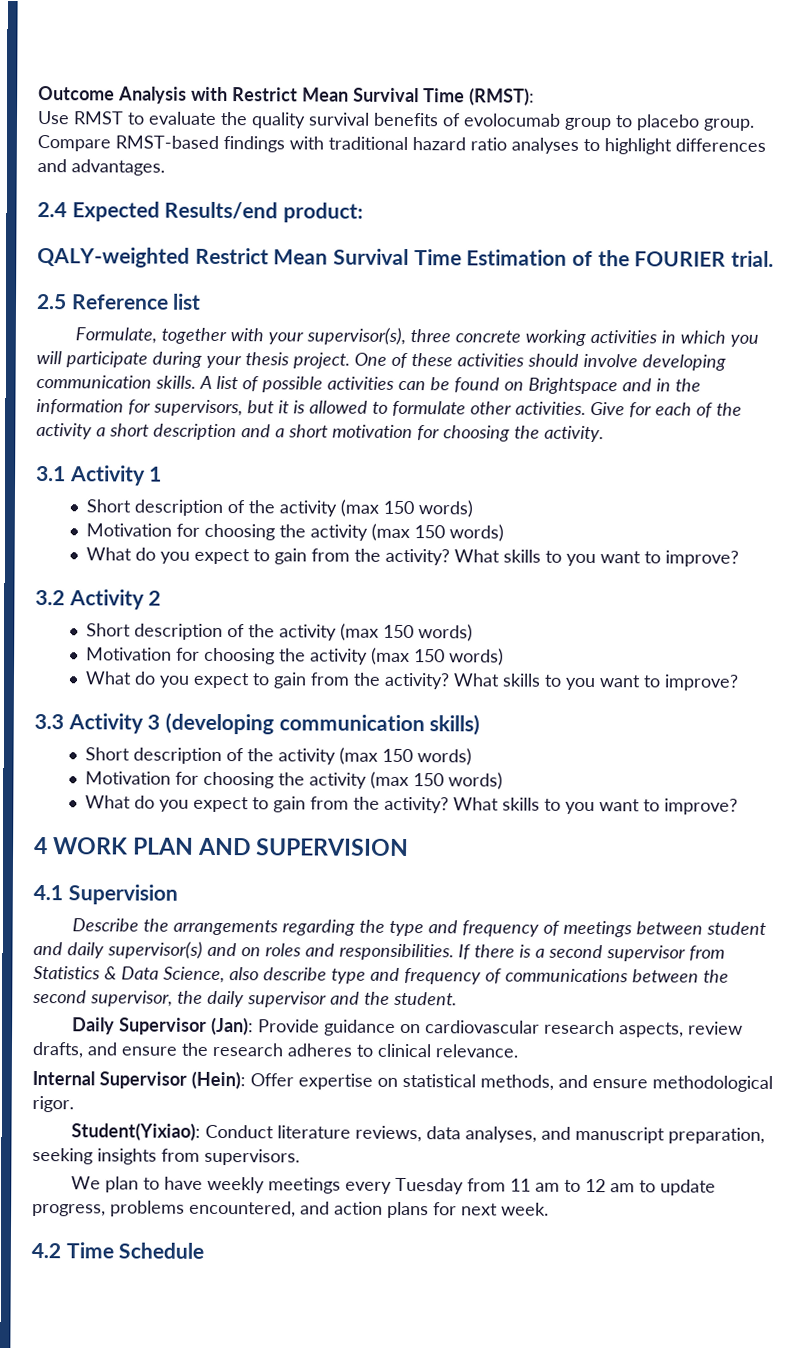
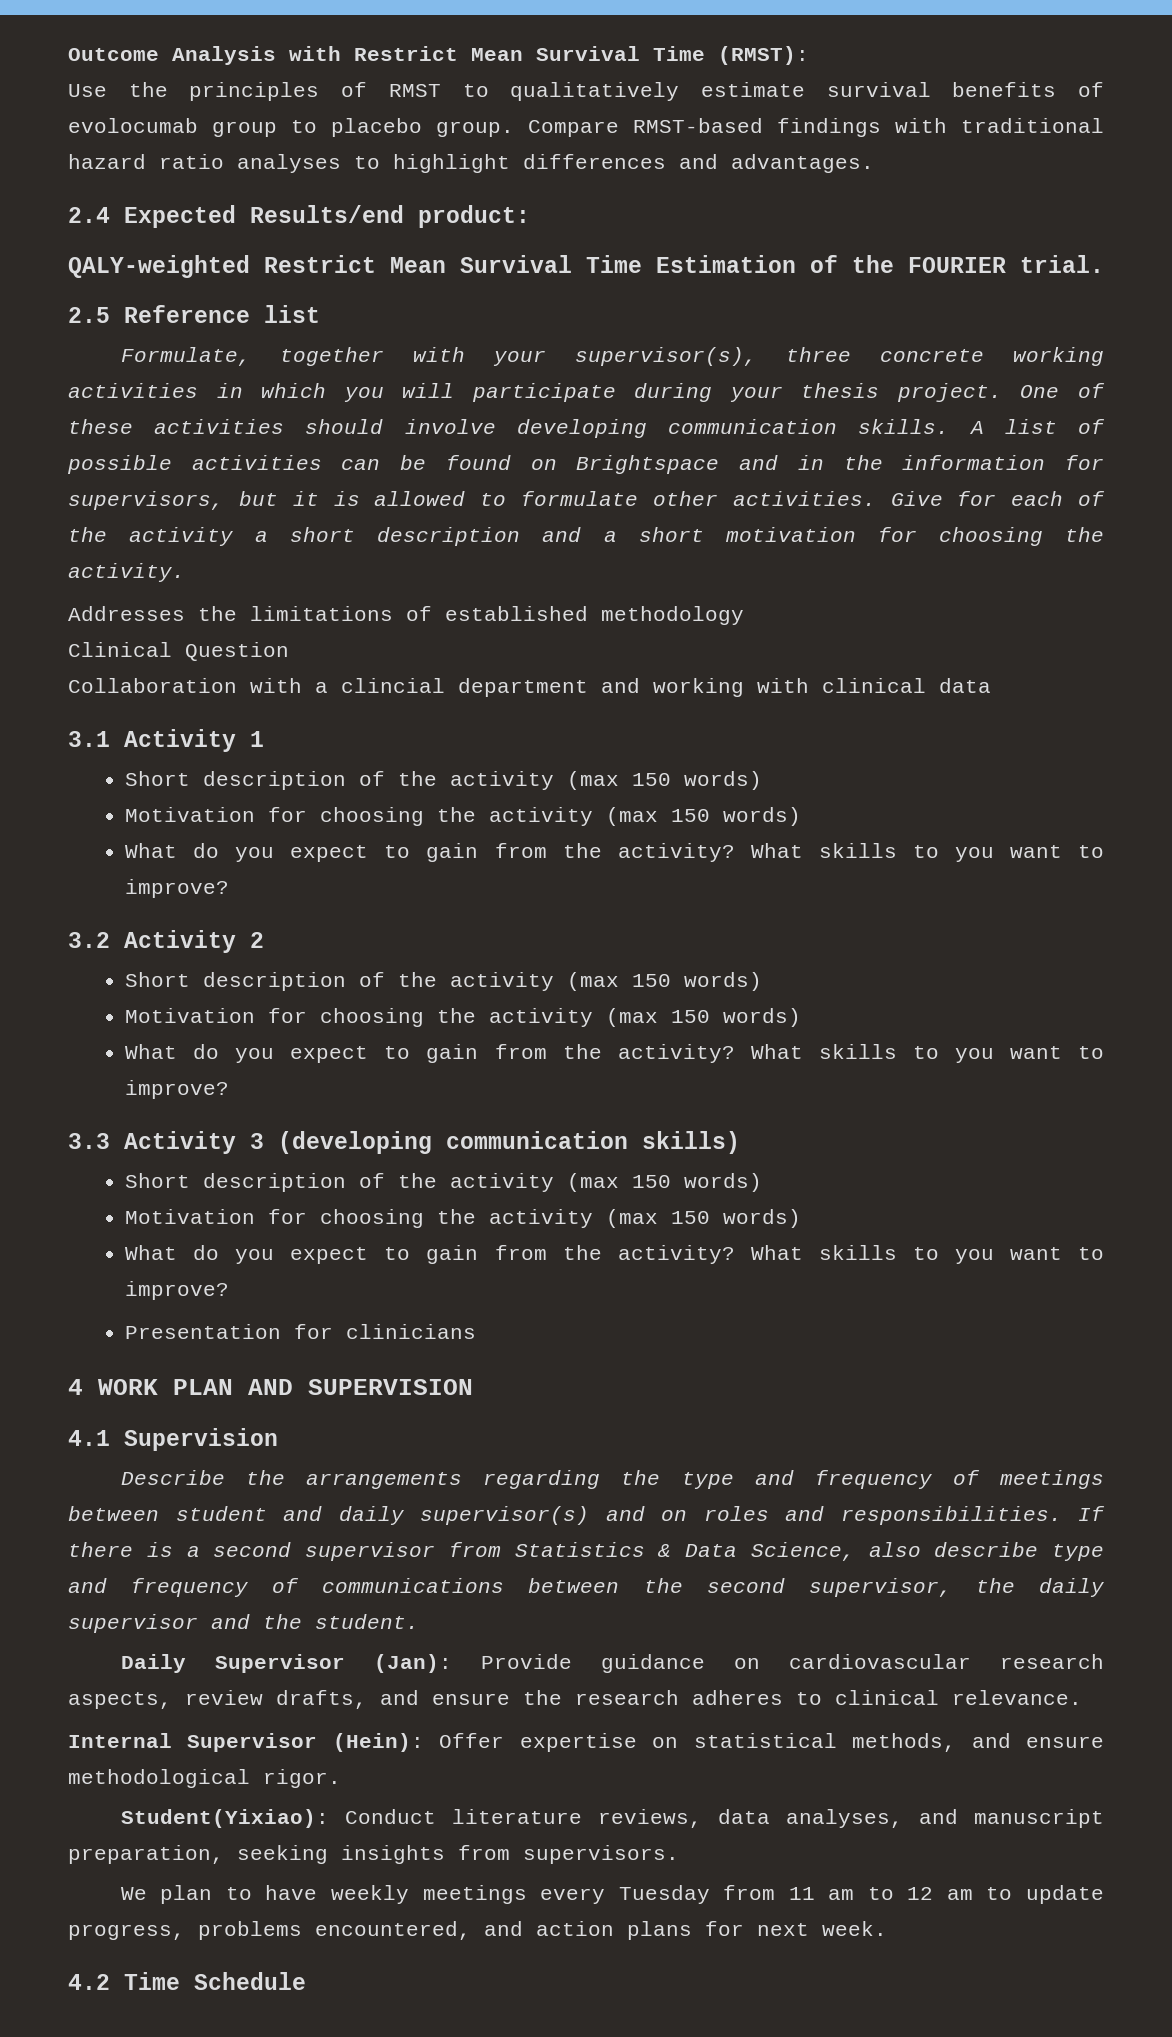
- Use RMST to evaluate the quality survival benefits of evolocumab group to placebo group.
+ Use the principles of RMST to qualitatively estimate survival benefits of evolocumab group to placebo group.
+ Addresses the limitations of established methodology
+ Clinical Question
+ Collaboration with a clincial department and working with clinical data
+ Presentation for clinicians

